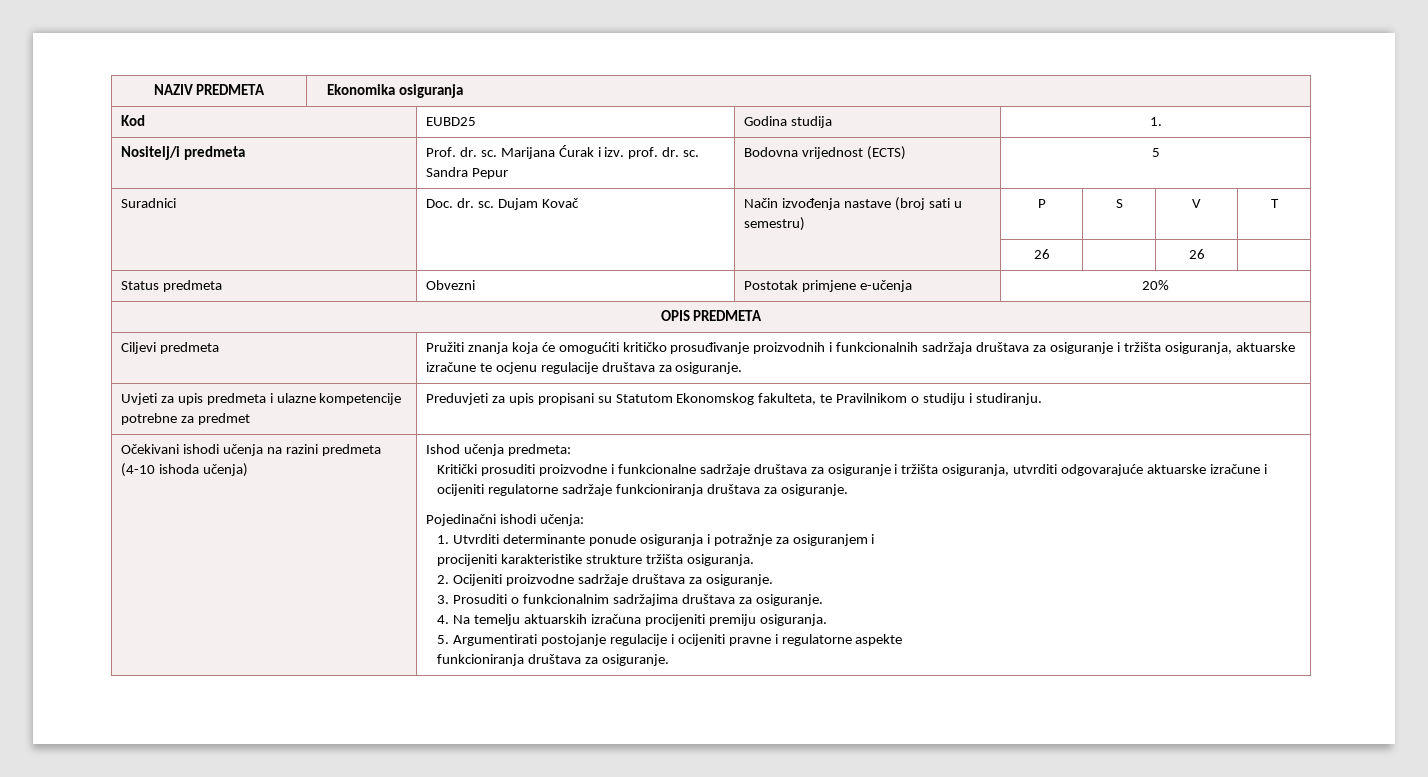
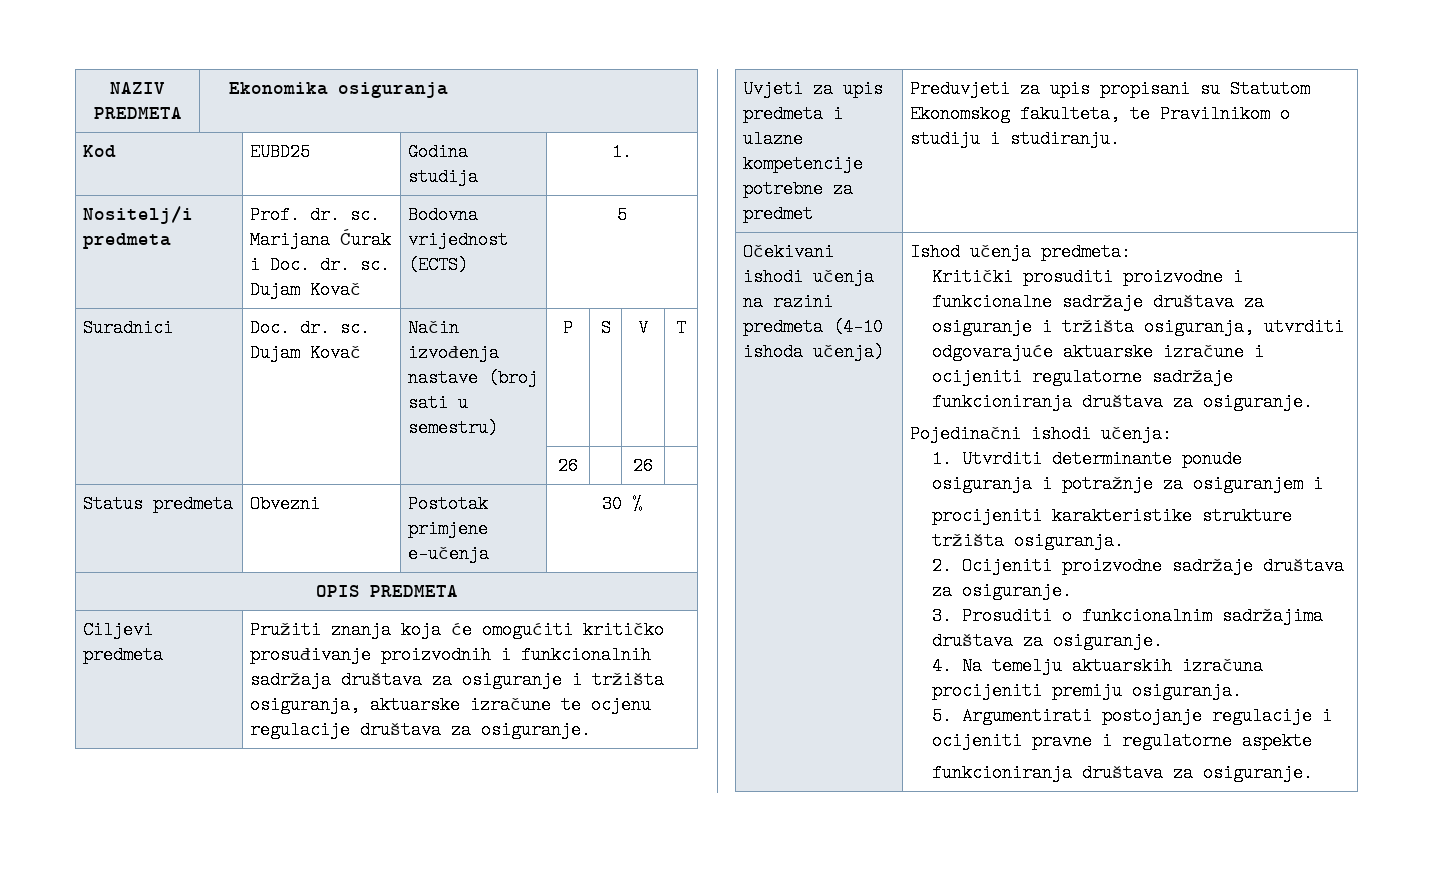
- Nositelj/i predmeta | Prof. dr. sc. Marijana Ćurak i izv. prof. dr. sc. Sandra Pepur | Bodovna vrijednost (ECTS) | 5
+ Nositelj/i predmeta | Prof. dr. sc. Marijana Ćurak i Doc. dr. sc. Dujam Kovač | Bodovna vrijednost (ECTS) | 5
- Status predmeta | Obvezni | Postotak primjene e-učenja | 20%
+ Status predmeta | Obvezni | Postotak primjene e-učenja | 30 %

